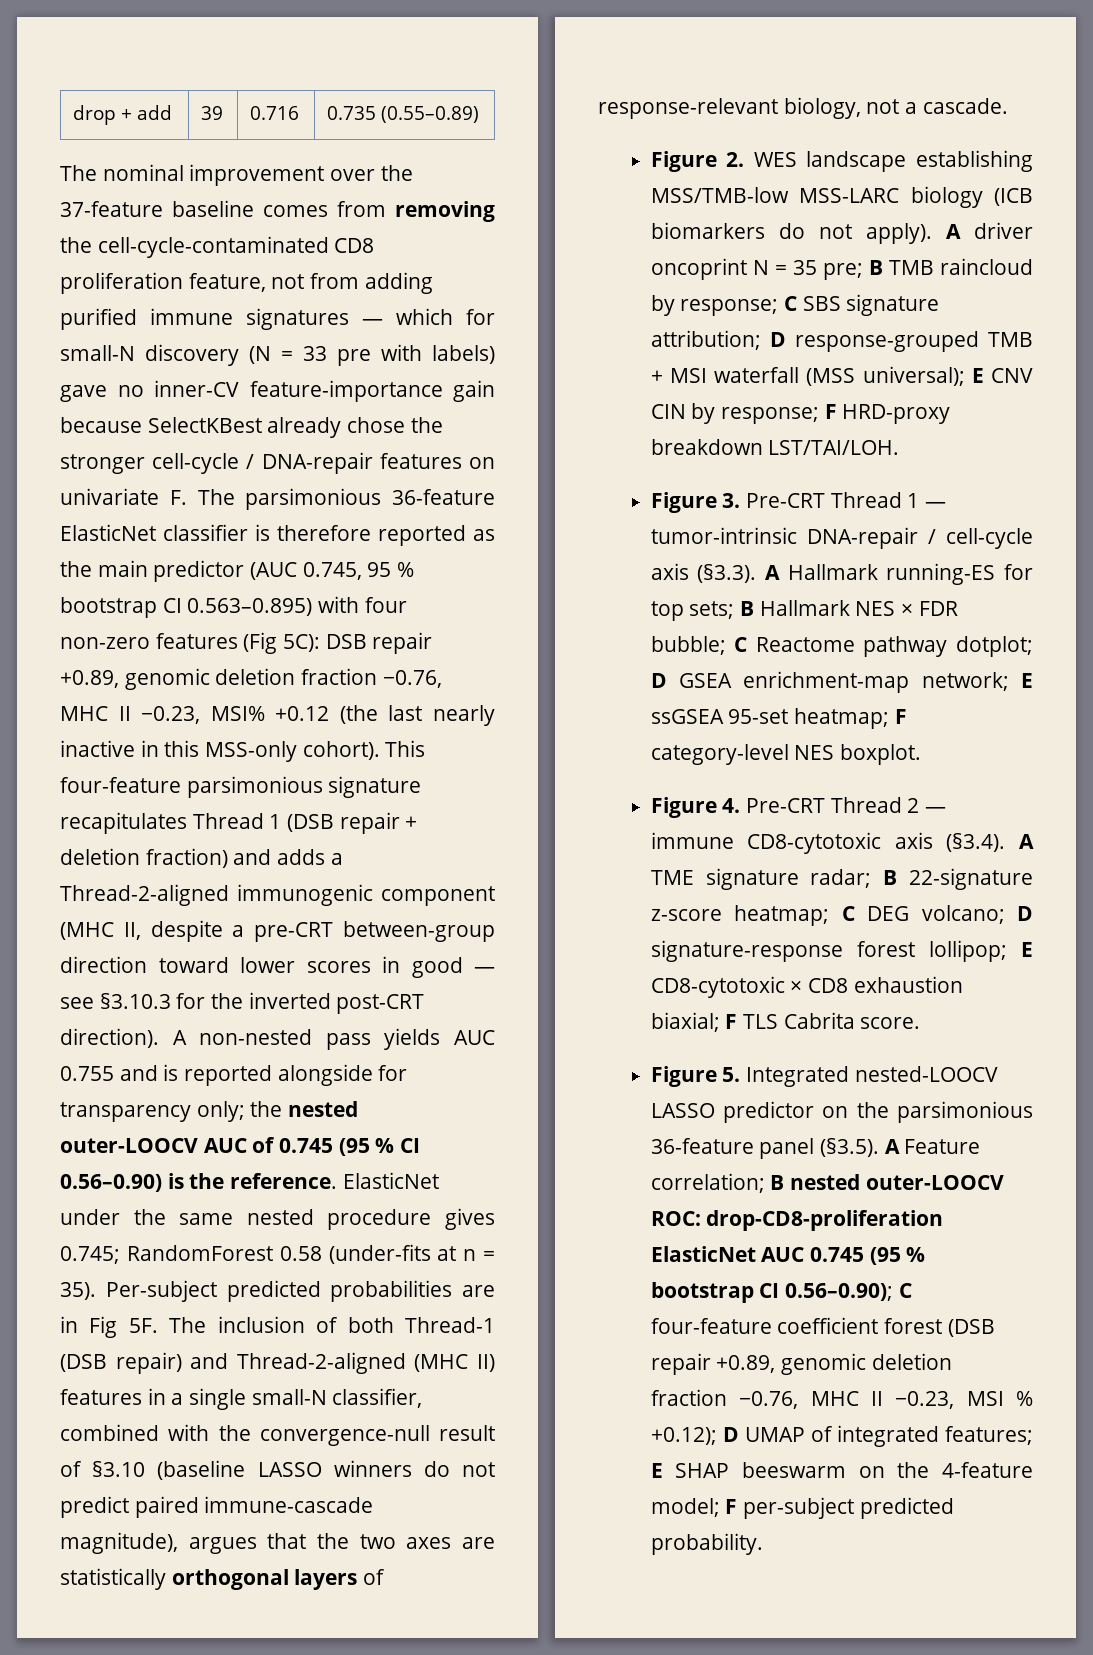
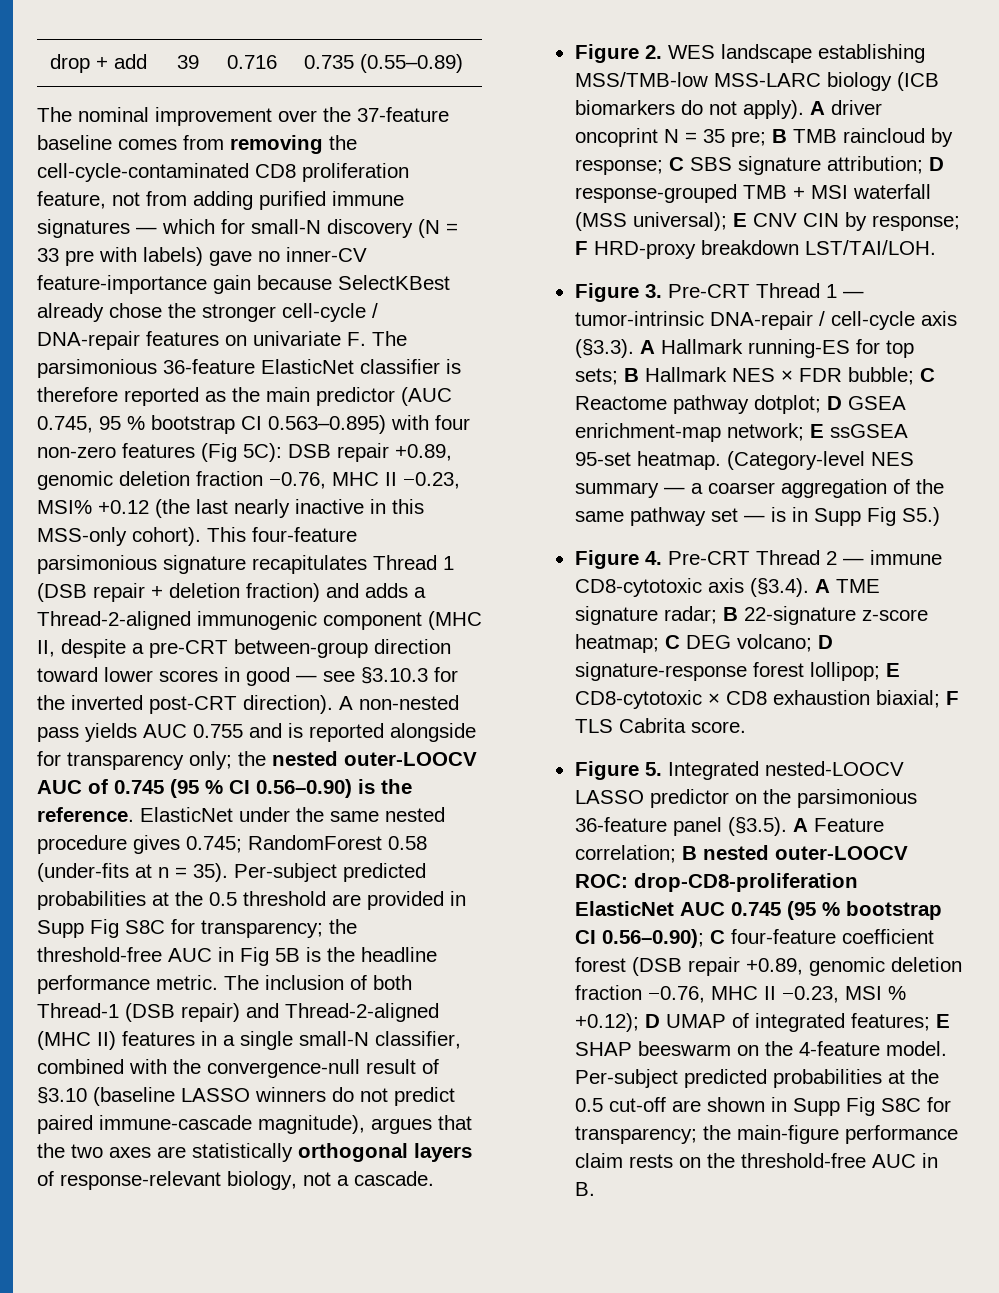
- Per-subject predicted probabilities are in Fig 5F.
+ Per-subject predicted probabilities at the 0.5 threshold are provided in Supp Fig S8C for transparency; the threshold-free AUC in Fig 5B is the headline performance metric.
- Figure 3. Pre-CRT Thread 1 — tumor-intrinsic DNA-repair / cell-cycle axis (§3.3). A Hallmark running-ES for top sets; B Hallmark NES × FDR bubble; C Reactome pathway dotplot; D GSEA enrichment-map network; E ssGSEA 95-set heatmap; F category-level NES boxplot.
+ Figure 3. Pre-CRT Thread 1 — tumor-intrinsic DNA-repair / cell-cycle axis (§3.3). A Hallmark running-ES for top sets; B Hallmark NES × FDR bubble; C Reactome pathway dotplot; D GSEA enrichment-map network; E ssGSEA 95-set heatmap. (Category-level NES summary — a coarser aggregation of the same pathway set — is in Supp Fig S5.)
- Figure 5. Integrated nested-LOOCV LASSO predictor on the parsimonious 36-feature panel (§3.5). A Feature correlation; B nested outer-LOOCV ROC: drop-CD8-proliferation ElasticNet AUC 0.745 (95 % bootstrap CI 0.56–0.90); C four-feature coefficient forest (DSB repair +0.89, genomic deletion fraction −0.76, MHC II −0.23, MSI % +0.12); D UMAP of integrated features; E SHAP beeswarm on the 4-feature model; F per-subject predicted probability.
+ Figure 5. Integrated nested-LOOCV LASSO predictor on the parsimonious 36-feature panel (§3.5). A Feature correlation; B nested outer-LOOCV ROC: drop-CD8-proliferation ElasticNet AUC 0.745 (95 % bootstrap CI 0.56–0.90); C four-feature coefficient forest (DSB repair +0.89, genomic deletion fraction −0.76, MHC II −0.23, MSI % +0.12); D UMAP of integrated features; E SHAP beeswarm on the 4-feature model. Per-subject predicted probabilities at the 0.5 cut-off are shown in Supp Fig S8C for transparency; the main-figure performance claim rests on the threshold-free AUC in B.

